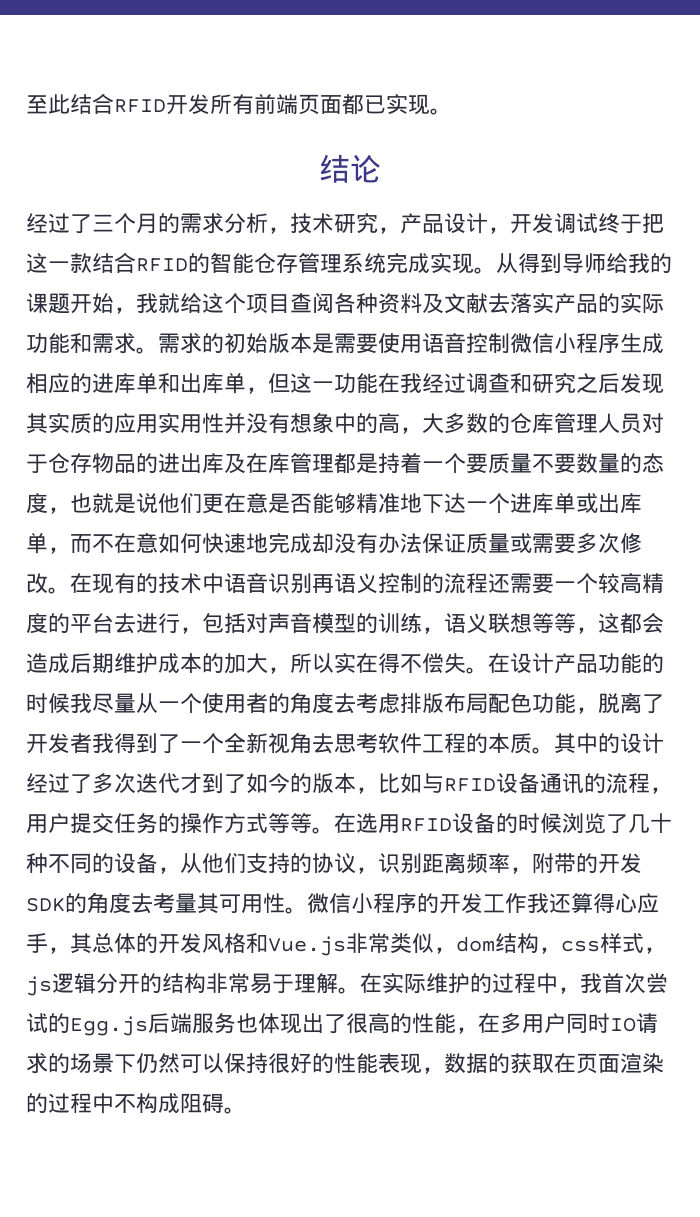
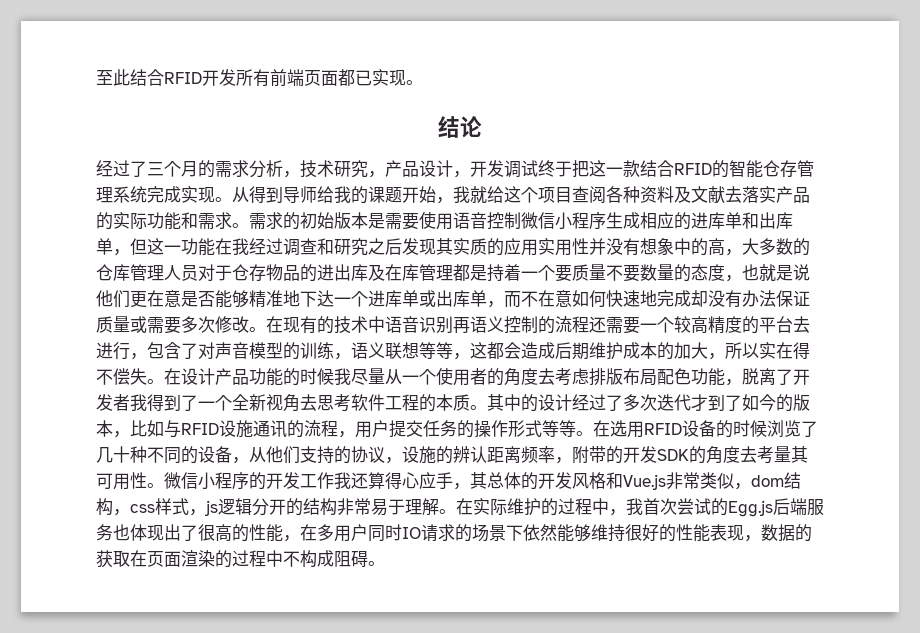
- 在现有的技术中语音识别再语义控制的流程还需要一个较高精度的平台去进行，包括对声音模型的训练，语义联想等等，这都会造成后期维护成本的加大，所以实在得不偿失。
+ 在现有的技术中语音识别再语义控制的流程还需要一个较高精度的平台去进行，包含了对声音模型的训练，语义联想等等，这都会造成后期维护成本的加大，所以实在得不偿失。
- 其中的设计经过了多次迭代才到了如今的版本，比如与RFID设备通讯的流程，用户提交任务的操作方式等等。
+ 其中的设计经过了多次迭代才到了如今的版本，比如与RFID设施通讯的流程，用户提交任务的操作形式等等。
- 在选用RFID设备的时候浏览了几十种不同的设备，从他们支持的协议，识别距离频率，附带的开发SDK的角度去考量其可用性。
+ 在选用RFID设备的时候浏览了几十种不同的设备，从他们支持的协议，设施的辨认距离频率，附带的开发SDK的角度去考量其可用性。
- 在实际维护的过程中，我首次尝试的Egg.js后端服务也体现出了很高的性能，在多用户同时IO请求的场景下仍然可以保持很好的性能表现，数据的获取在页面渲染的过程中不构成阻碍。
+ 在实际维护的过程中，我首次尝试的Egg.js后端服务也体现出了很高的性能，在多用户同时IO请求的场景下依然能够维持很好的性能表现，数据的获取在页面渲染的过程中不构成阻碍。

